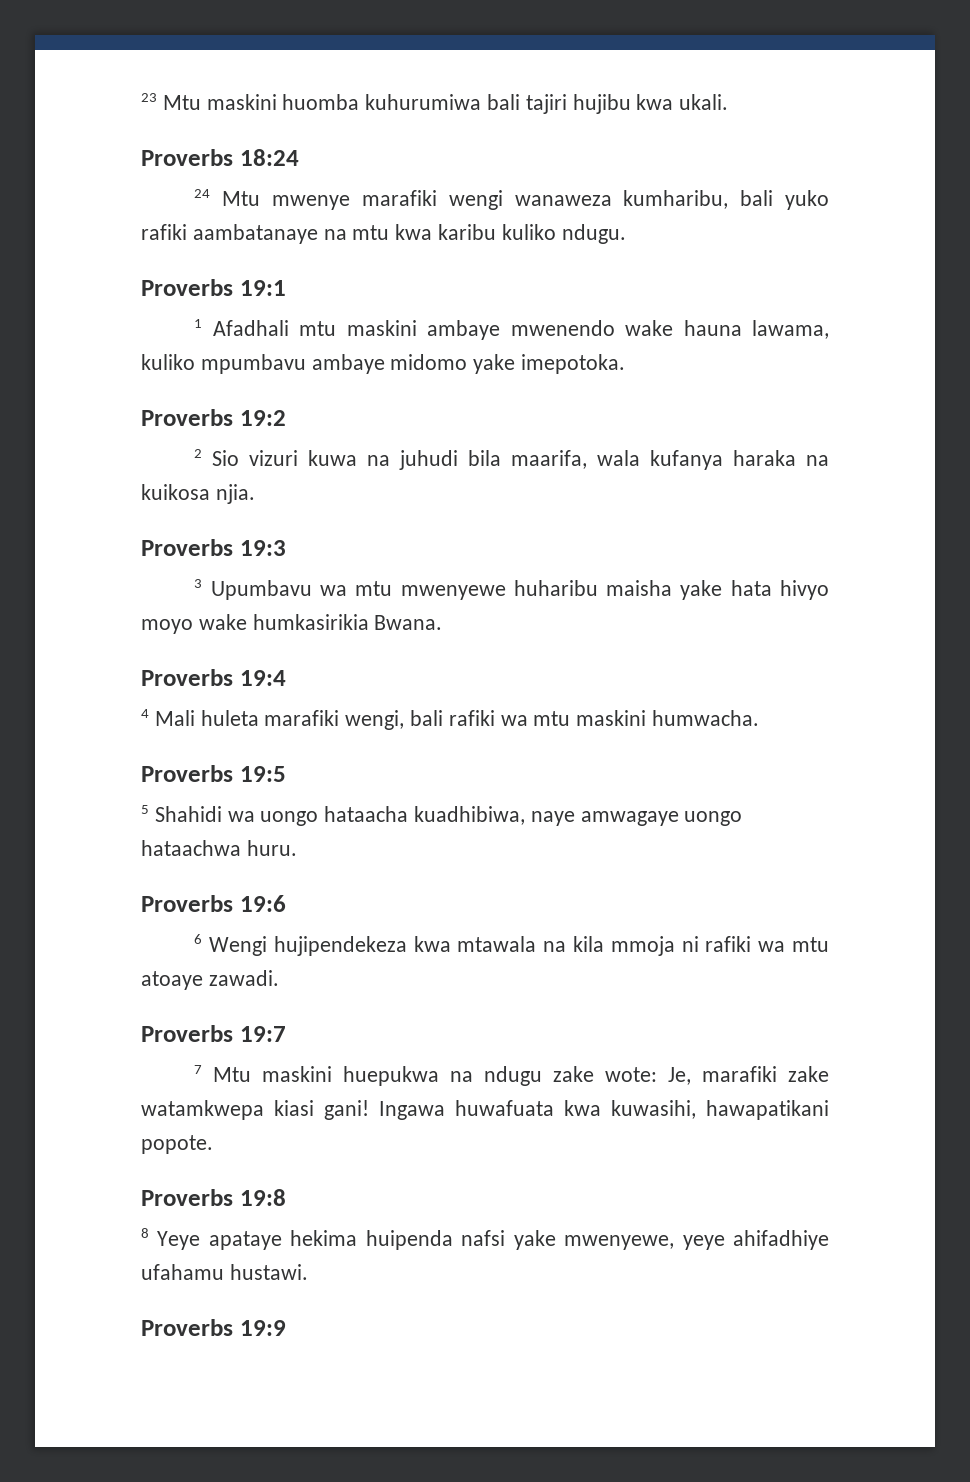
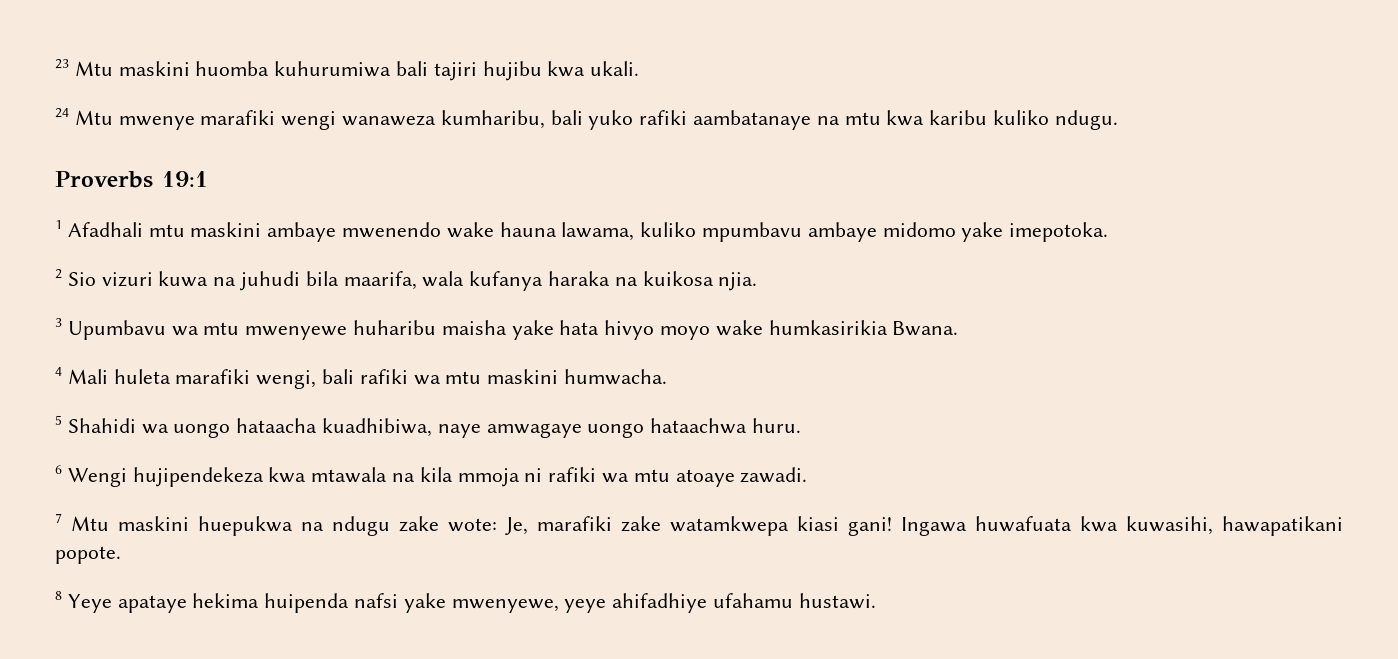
- Proverbs 18:24
- Proverbs 19:2
- Proverbs 19:3
- Proverbs 19:4
- Proverbs 19:5
- Proverbs 19:6
- Proverbs 19:7
- Proverbs 19:8
- Proverbs 19:9

